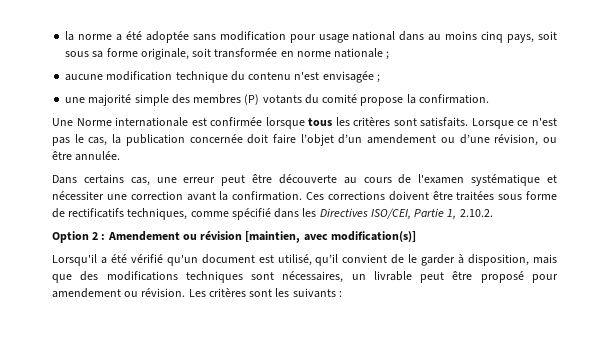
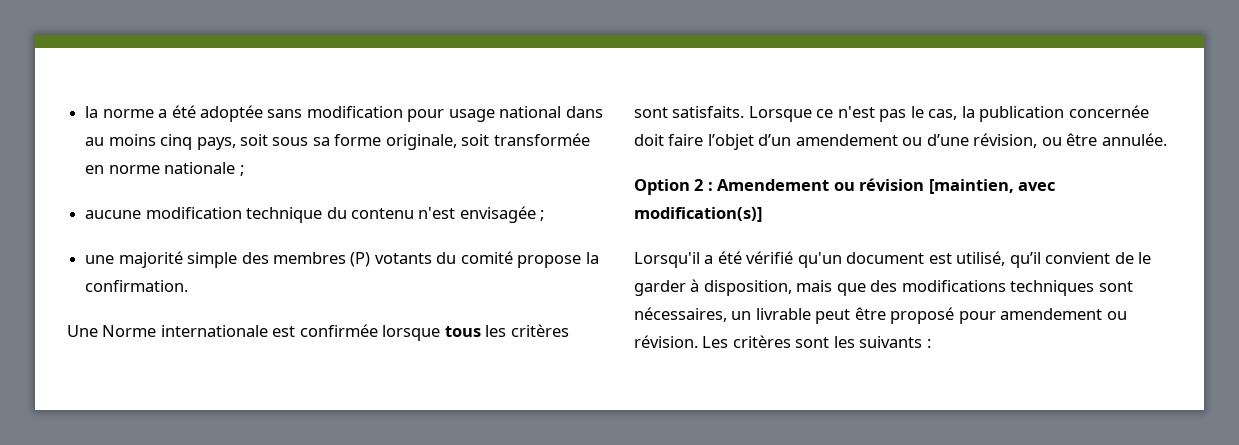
- Dans certains cas, une erreur peut être découverte au cours de l'examen systématique et nécessiter une correction avant la confirmation. Ces corrections doivent être traitées sous forme de rectificatifs techniques, comme spécifié dans les Directives ISO/CEI, Partie 1, 2.10.2.

